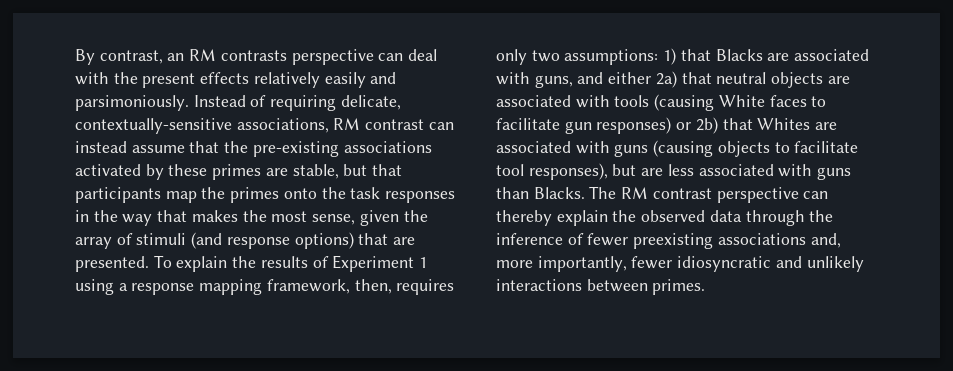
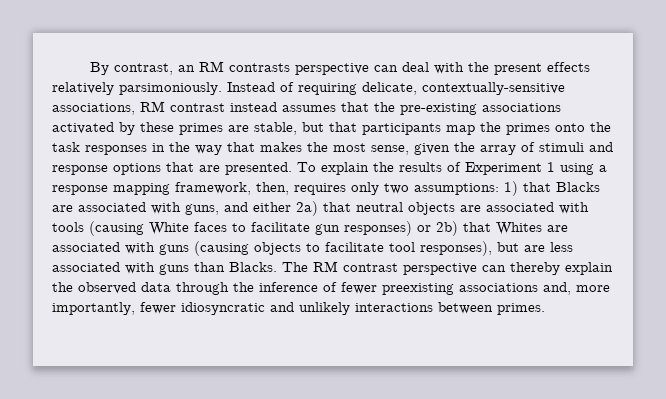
- By contrast, an RM contrasts perspective can deal with the present effects relatively easily and parsimoniously.
+ By contrast, an RM contrasts perspective can deal with the present effects relatively parsimoniously.
- Instead of requiring delicate, contextually-sensitive associations, RM contrast can instead assume that the pre-existing associations activated by these primes are stable, but that participants map the primes onto the task responses in the way that makes the most sense, given the array of stimuli (and response options) that are presented.
+ Instead of requiring delicate, contextually-sensitive associations, RM contrast instead assumes that the pre-existing associations activated by these primes are stable, but that participants map the primes onto the task responses in the way that makes the most sense, given the array of stimuli and response options that are presented.

